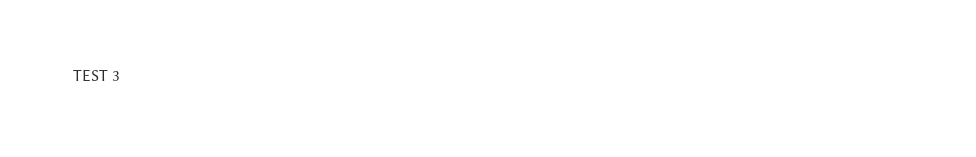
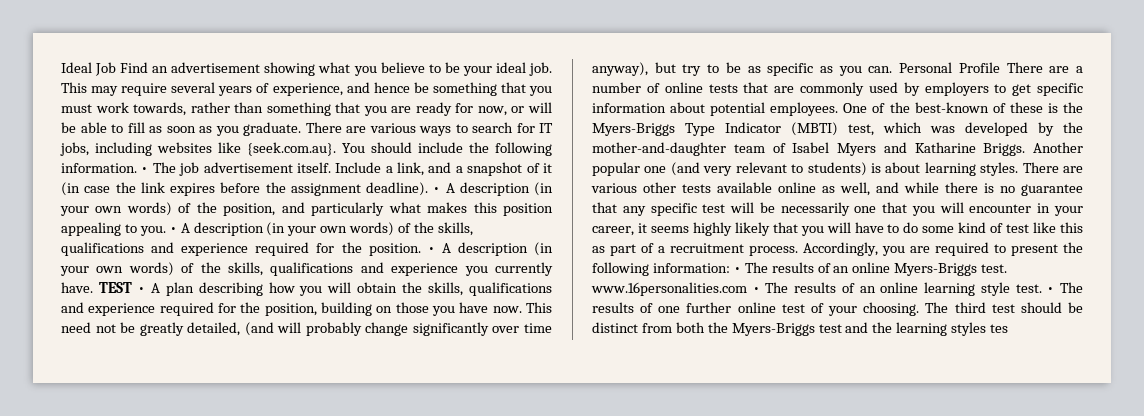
- TEST 3
+ Ideal Job Find an advertisement showing what you believe to be your ideal job. This may require several years of experience, and hence be something that you must work towards, rather than something that you are ready for now, or will be able to fill as soon as you graduate. There are various ways to search for IT jobs, including websites like {seek.com.au}. You should include the following information. • The job advertisement itself. Include a link, and a snapshot of it (in case the link expires before the assignment deadline). • A description (in your own words) of the position, and particularly what makes this position appealing to you. • A description (in your own words) of the skills, qualifications and experience required for the position. • A description (in your own words) of the skills, qualifications and experience you currently have. TEST • A plan describing how you will obtain the skills, qualifications and experience required for the position, building on those you have now. This need not be greatly detailed, (and will probably change significantly over time anyway), but try to be as specific as you can. Personal Profile There are a number of online tests that are commonly used by employers to get specific information about potential employees. One of the best-known of these is the Myers-Briggs Type Indicator (MBTI) test, which was developed by the mother-and-daughter team of Isabel Myers and Katharine Briggs. Another popular one (and very relevant to students) is about learning styles. There are various other tests available online as well, and while there is no guarantee that any specific test will be necessarily one that you will encounter in your career, it seems highly likely that you will have to do some kind of test like this as part of a recruitment process. Accordingly, you are required to present the following information: • The results of an online Myers-Briggs test. www.16personalities.com • The results of an online learning style test. • The results of one further online test of your choosing. The third test should be distinct from both the Myers-Briggs test and the learning styles tes

